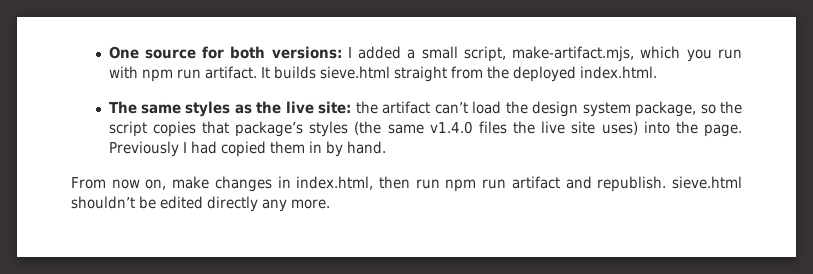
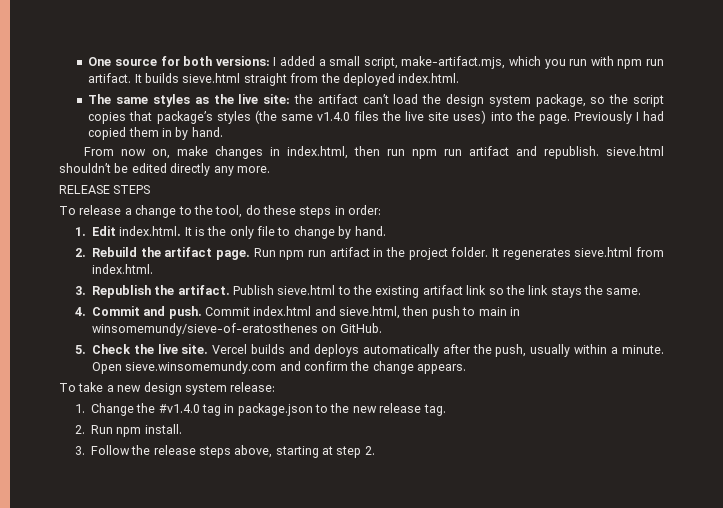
+ RELEASE STEPS
+ To release a change to the tool, do these steps in order:
+ 1. Edit index.html. It is the only file to change by hand.
+ 2. Rebuild the artifact page. Run npm run artifact in the project folder. It regenerates sieve.html from index.html.
+ 3. Republish the artifact. Publish sieve.html to the existing artifact link so the link stays the same.
+ 4. Commit and push. Commit index.html and sieve.html, then push to main in winsomemundy/sieve-of-eratosthenes on GitHub.
+ 5. Check the live site. Vercel builds and deploys automatically after the push, usually within a minute. Open sieve.winsomemundy.com and confirm the change appears.
+ To take a new design system release:
+ 1. Change the #v1.4.0 tag in package.json to the new release tag.
+ 2. Run npm install.
+ 3. Follow the release steps above, starting at step 2.

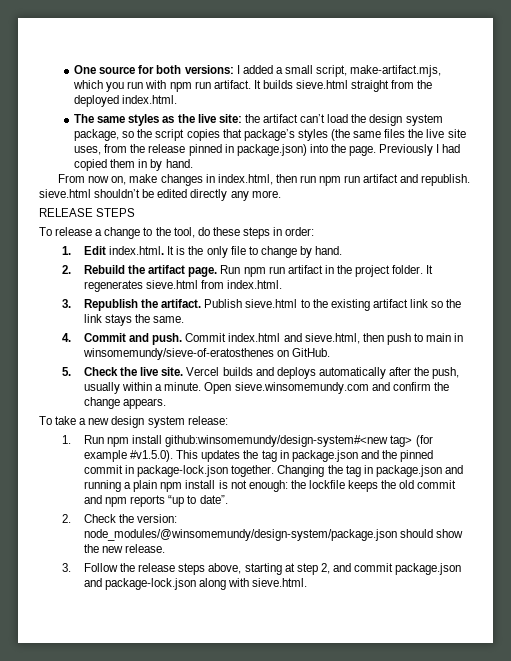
- The same styles as the live site: the artifact can’t load the design system package, so the script copies that package’s styles (the same v1.4.0 files the live site uses) into the page.
+ The same styles as the live site: the artifact can’t load the design system package, so the script copies that package’s styles (the same files the live site uses, from the release pinned in package.json) into the page.
- 1. Change the #v1.4.0 tag in package.json to the new release tag.
- 2. Run npm install.
+ 1. Run npm install github:winsomemundy/design-system#<new tag> (for example #v1.5.0). This updates the tag in package.json and the pinned commit in package-lock.json together. Changing the tag in package.json and running a plain npm install is not enough: the lockfile keeps the old commit and npm reports “up to date”.
+ 2. Check the version: node_modules/@winsomemundy/design-system/package.json should show the new release.
- 3. Follow the release steps above, starting at step 2.
+ 3. Follow the release steps above, starting at step 2, and commit package.json and package-lock.json along with sieve.html.

